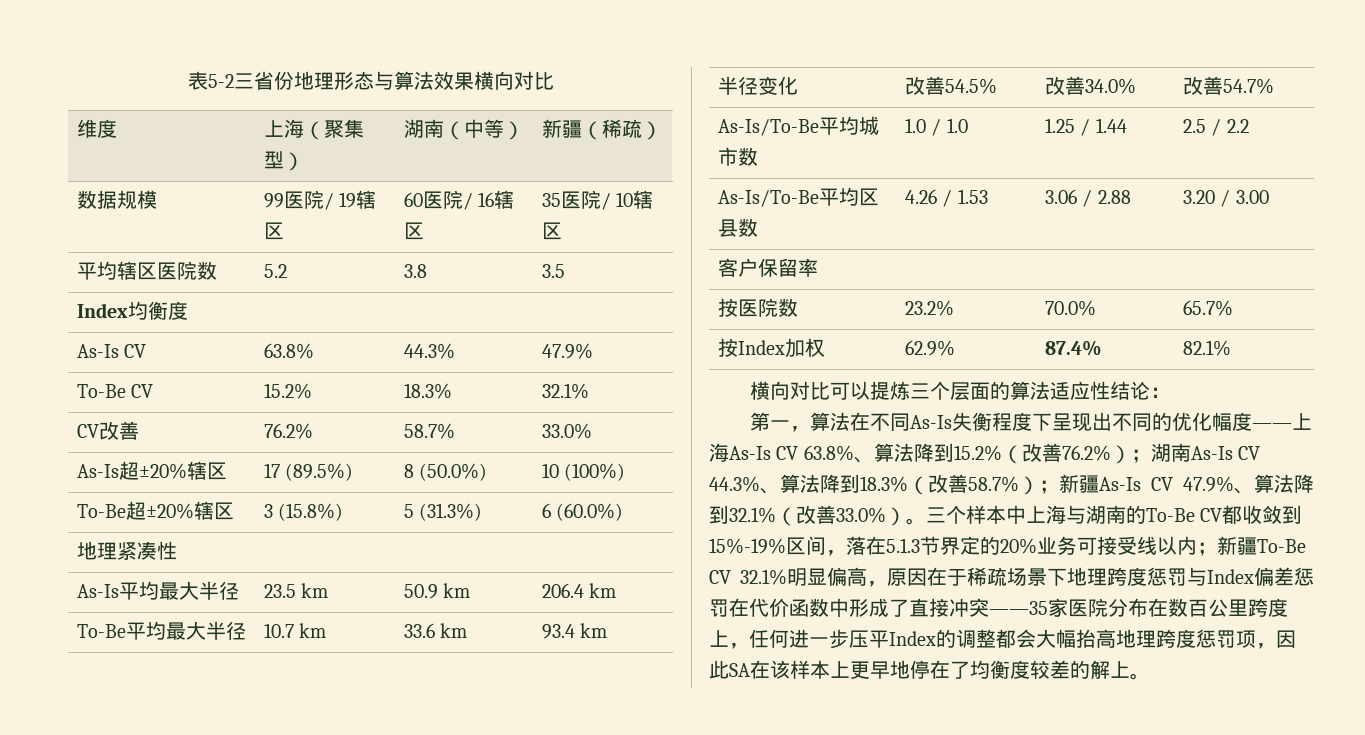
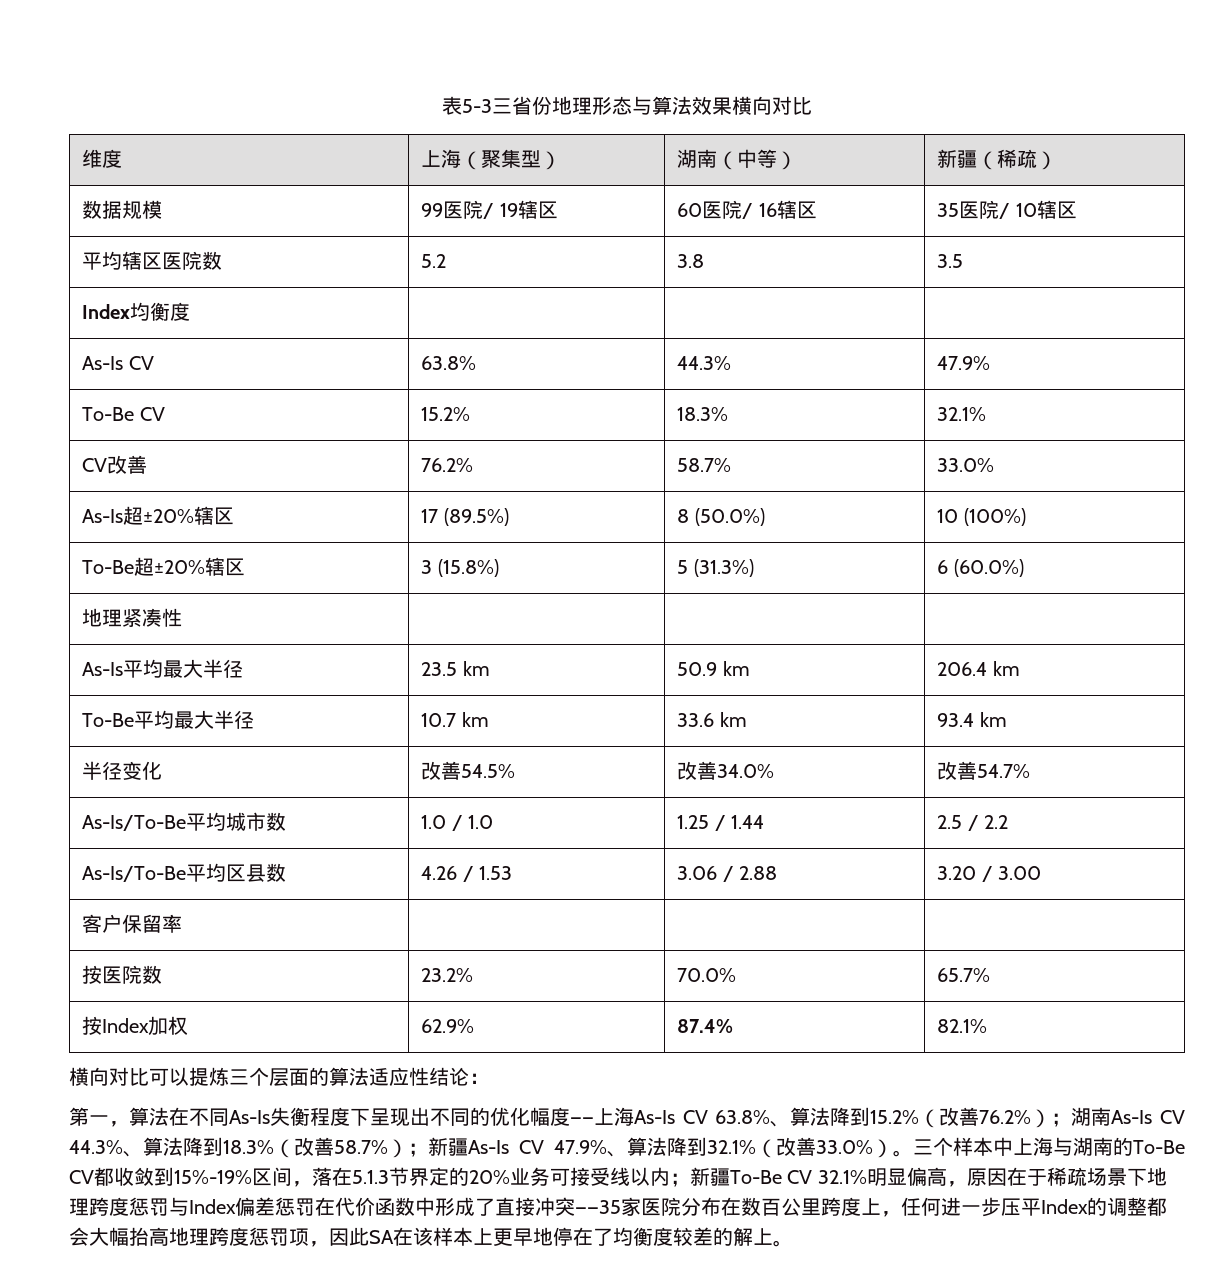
- 表5-2三省份地理形态与算法效果横向对比
+ 表5-3三省份地理形态与算法效果横向对比

